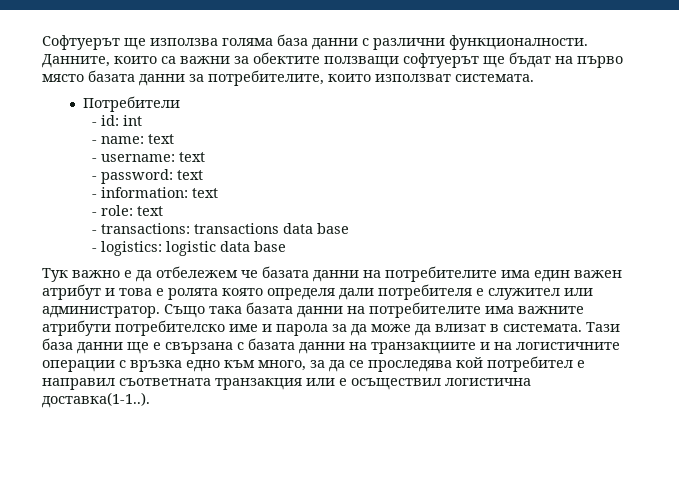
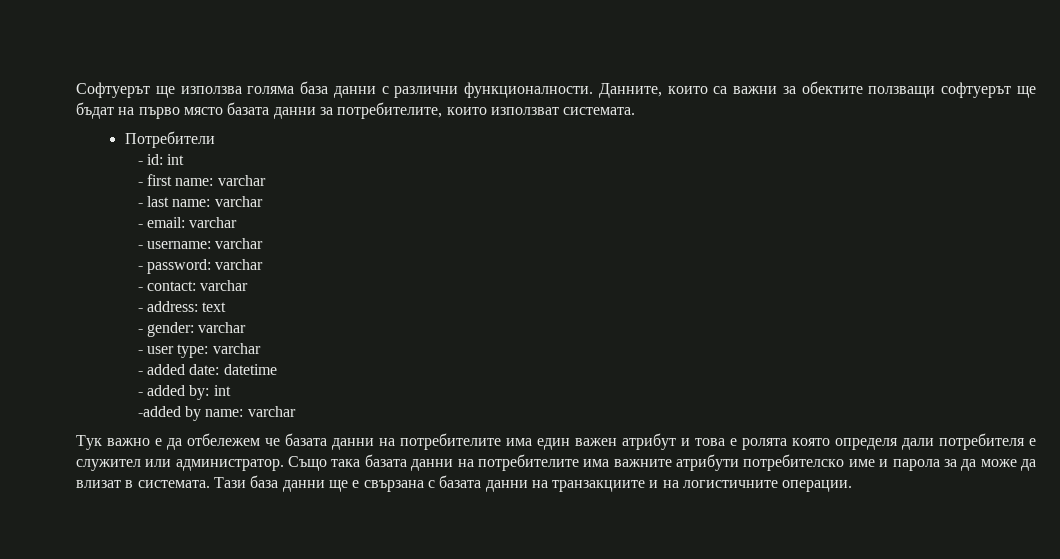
- - name: text
- - username: text
- - password: text
- - information: text
- - role: text
- - transactions: transactions data base
- - logistics: logistic data base
+ - first name: varchar
+ - last name: varchar
+ - email: varchar
+ - username: varchar
+ - password: varchar
+ - contact: varchar
+ - address: text
+ - gender: varchar
+ - user type: varchar
+ - added date: datetime
+ - added by: int
+ -added by name: varchar
- Тази база данни ще е свързана с базата данни на транзакциите и на логистичните операции с връзка едно към много, за да се проследява кой потребител е направил съответната транзакция или е осъществил логистична доставка(1-1..).
+ Тази база данни ще е свързана с базата данни на транзакциите и на логистичните операции.

